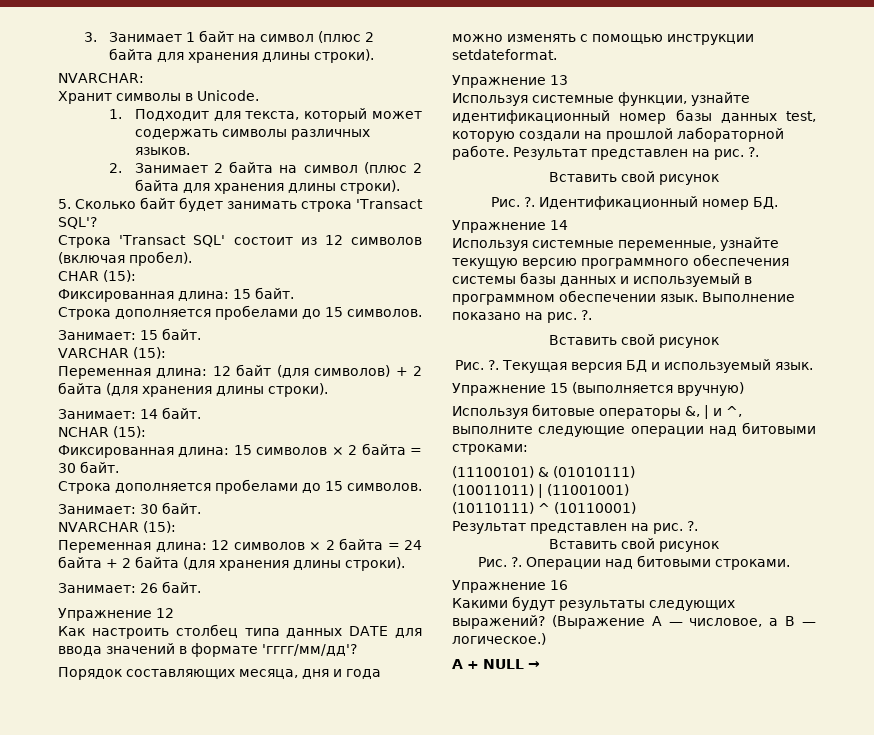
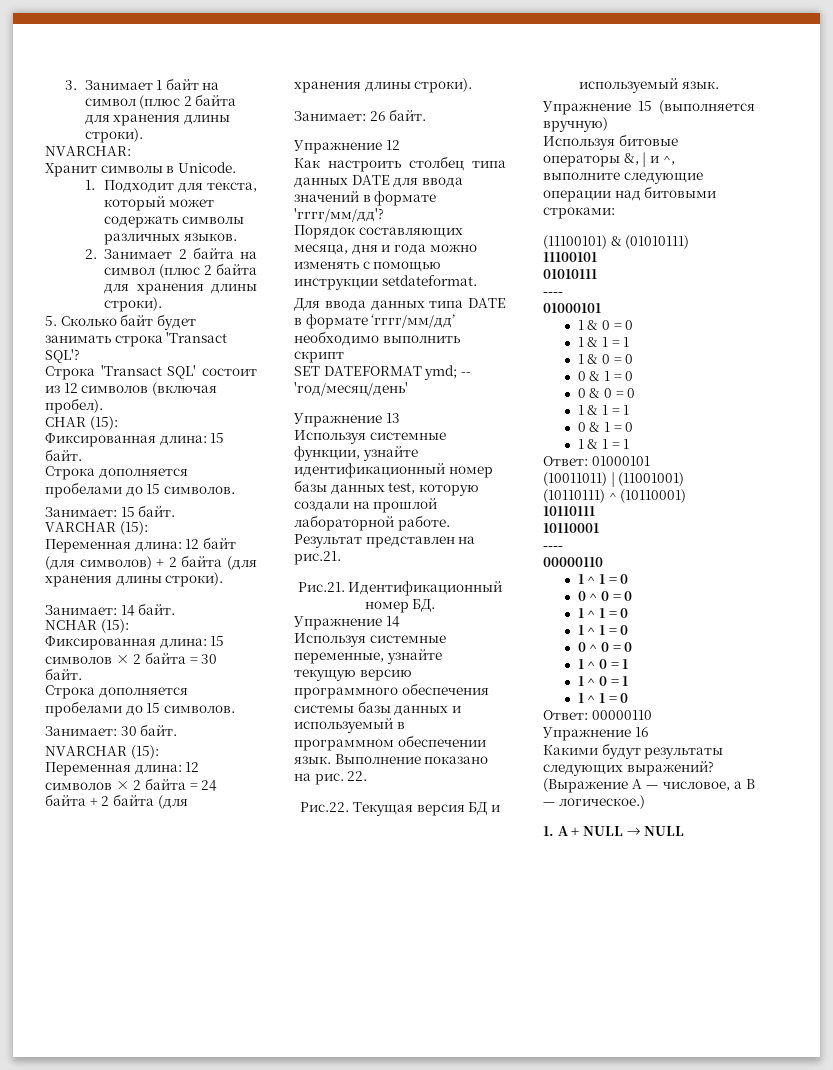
+ Для ввода данных типа DATE в формате ‘гггг/мм/дд’ необходимо выполнить скрипт
+ SET DATEFORMAT ymd; -- 'год/месяц/день'
- Используя системные функции, узнайте идентификационный номер базы данных test, которую создали на прошлой лабораторной работе. Результат представлен на рис. ?.
- Вставить свой рисунок
- Рис. ?. Идентификационный номер БД.
+ Используя системные функции, узнайте идентификационный номер базы данных test, которую создали на прошлой лабораторной работе. Результат представлен на рис.21.
+ Рис.21. Идентификационный номер БД.
- Выполнение показано на рис. ?.
- Вставить свой рисунок
- Рис. ?. Текущая версия БД и используемый язык.
+ Выполнение показано на рис. 22.
+ Рис.22. Текущая версия БД и используемый язык.
+ 11100101
+ 01010111
+ ----
+ 01000101
+ 1 & 0 = 0
+ 1 & 1 = 1
+ 1 & 0 = 0
+ 0 & 1 = 0
+ 0 & 0 = 0
+ 1 & 1 = 1
+ 0 & 1 = 0
+ 1 & 1 = 1
+ Ответ: 01000101
  (10110111) ^ (10110001)
- Результат представлен на рис. ?.
- Вставить свой рисунок
- Рис. ?. Операции над битовыми строками.
+ 10110111
+ 10110001
+ ----
+ 00000110
+ 1 ^ 1 = 0
+ 0 ^ 0 = 0
+ 1 ^ 1 = 0
+ 1 ^ 1 = 0
+ 0 ^ 0 = 0
+ 1 ^ 0 = 1
+ 1 ^ 0 = 1
+ 1 ^ 1 = 0
+ Ответ: 00000110
- A + NULL →
+ 1. A + NULL → NULL

